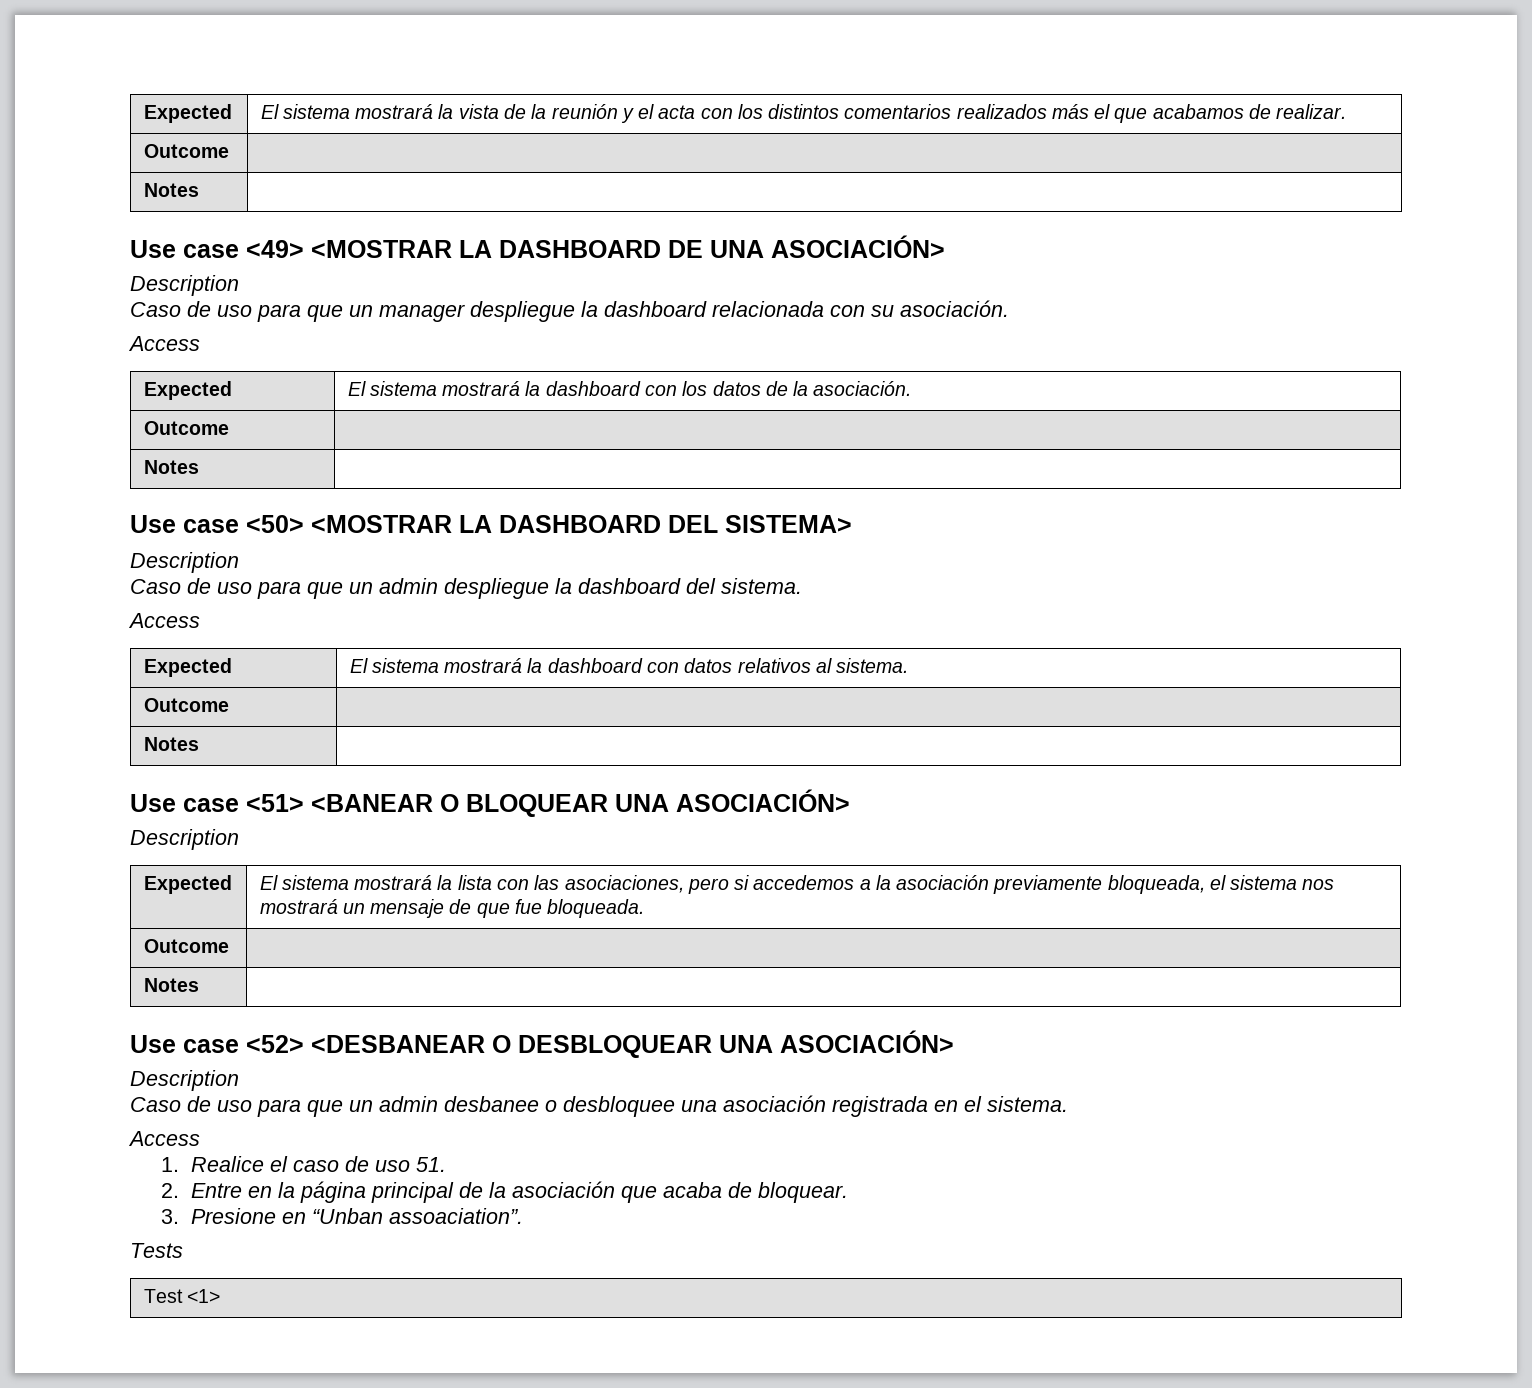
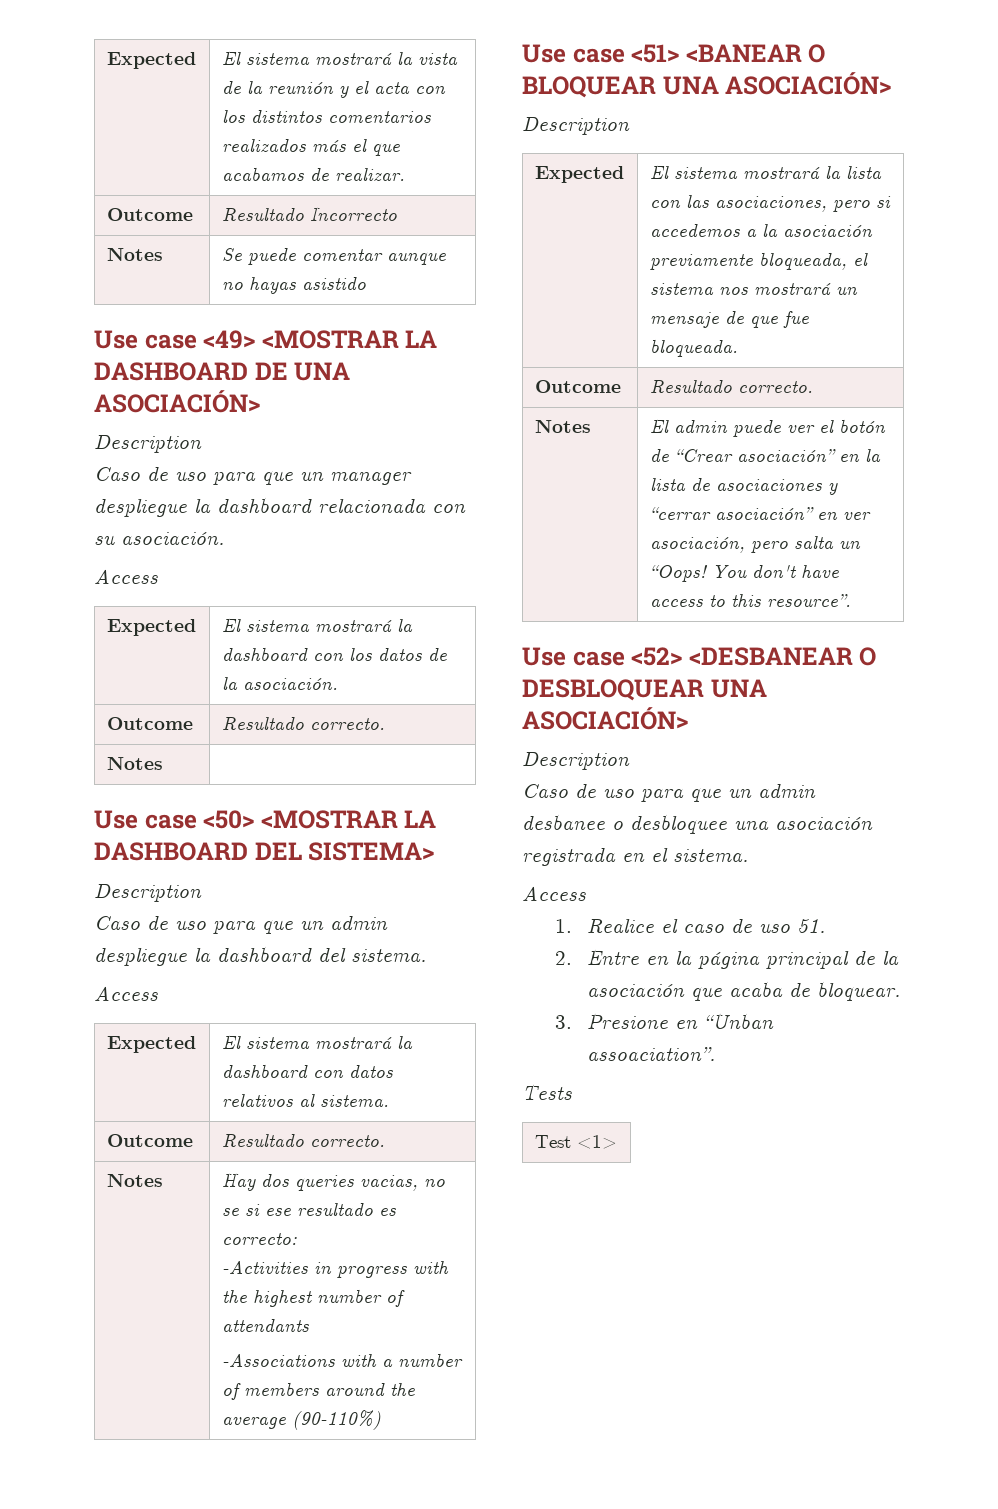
  Expected | El sistema mostrará la vista de la reunión y el acta con los distintos comentarios realizados más el que acabamos de realizar.
- Outcome |
- Notes |
+ Outcome | Resultado Incorrecto
+ Notes | Se puede comentar aunque no hayas asistido
  Expected | El sistema mostrará la dashboard con los datos de la asociación.
- Outcome |
+ Outcome | Resultado correcto.
  Expected | El sistema mostrará la dashboard con datos relativos al sistema.
- Outcome |
- Notes |
+ Outcome | Resultado correcto.
+ Notes | Hay dos queries vacias, no se si ese resultado es correcto:
+ -Activities in progress with the highest number of attendants
+ -Associations with a number of members around the average (90-110%)
  Expected | El sistema mostrará la lista con las asociaciones, pero si accedemos a la asociación previamente bloqueada, el sistema nos mostrará un mensaje de que fue bloqueada.
- Outcome |
- Notes |
+ Outcome | Resultado correcto.
+ Notes | El admin puede ver el botón de “Crear asociación” en la lista de asociaciones y “cerrar asociación” en ver asociación, pero salta un “Oops! You don't have access to this resource”.

